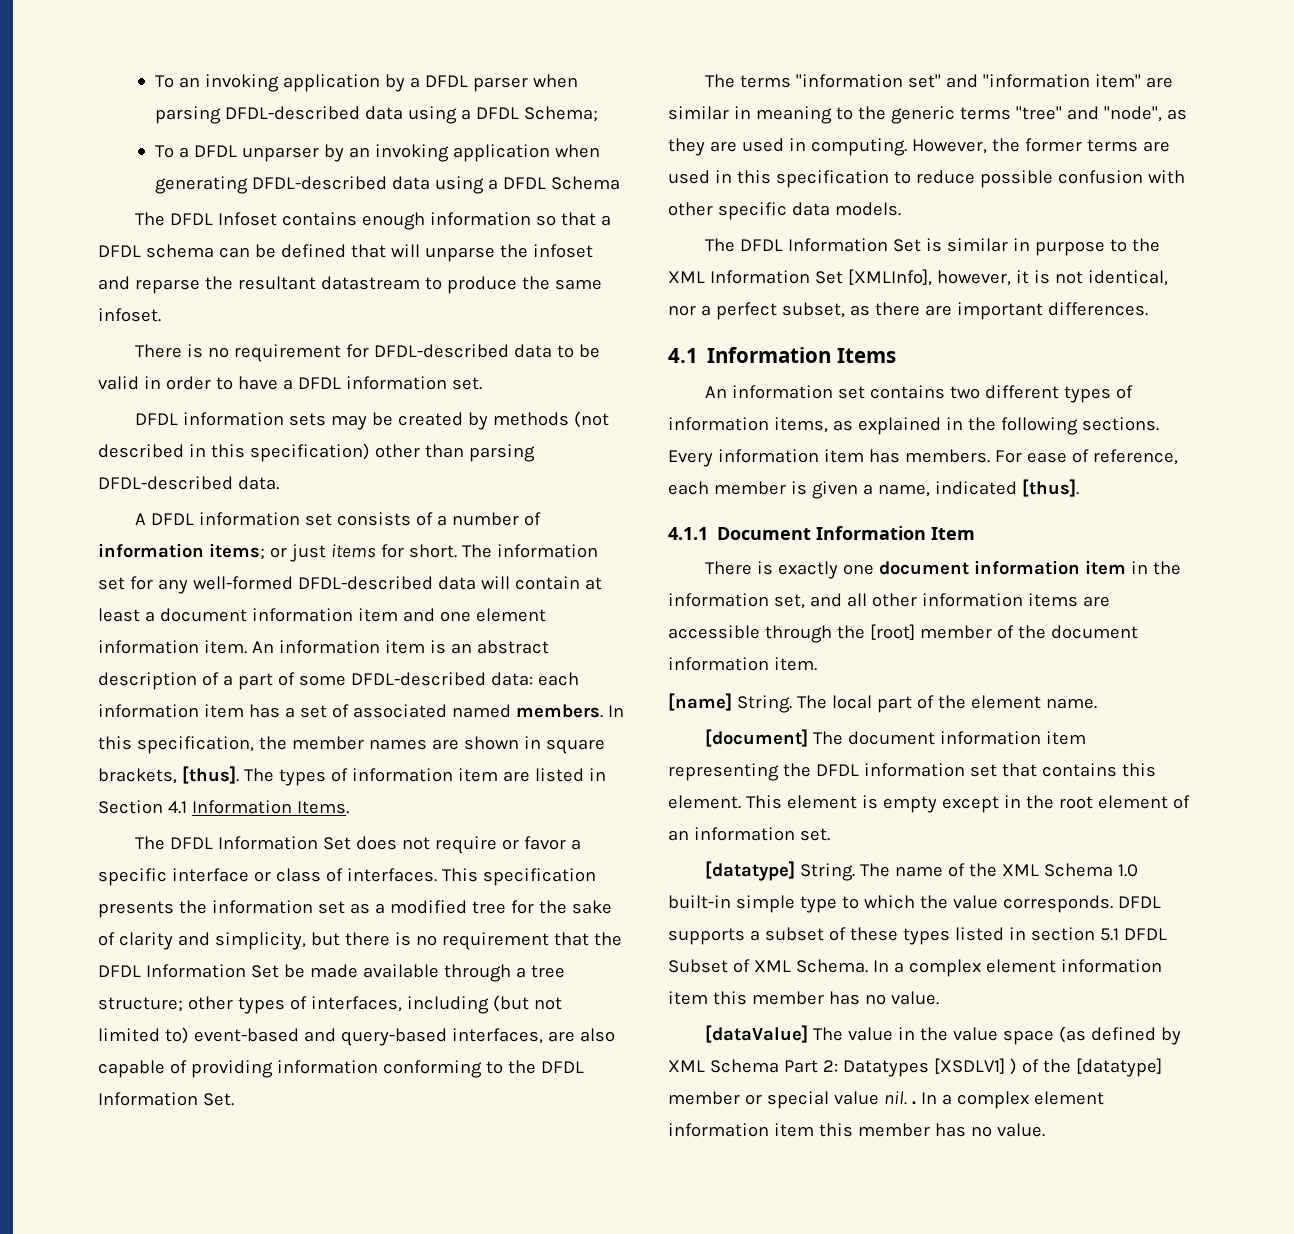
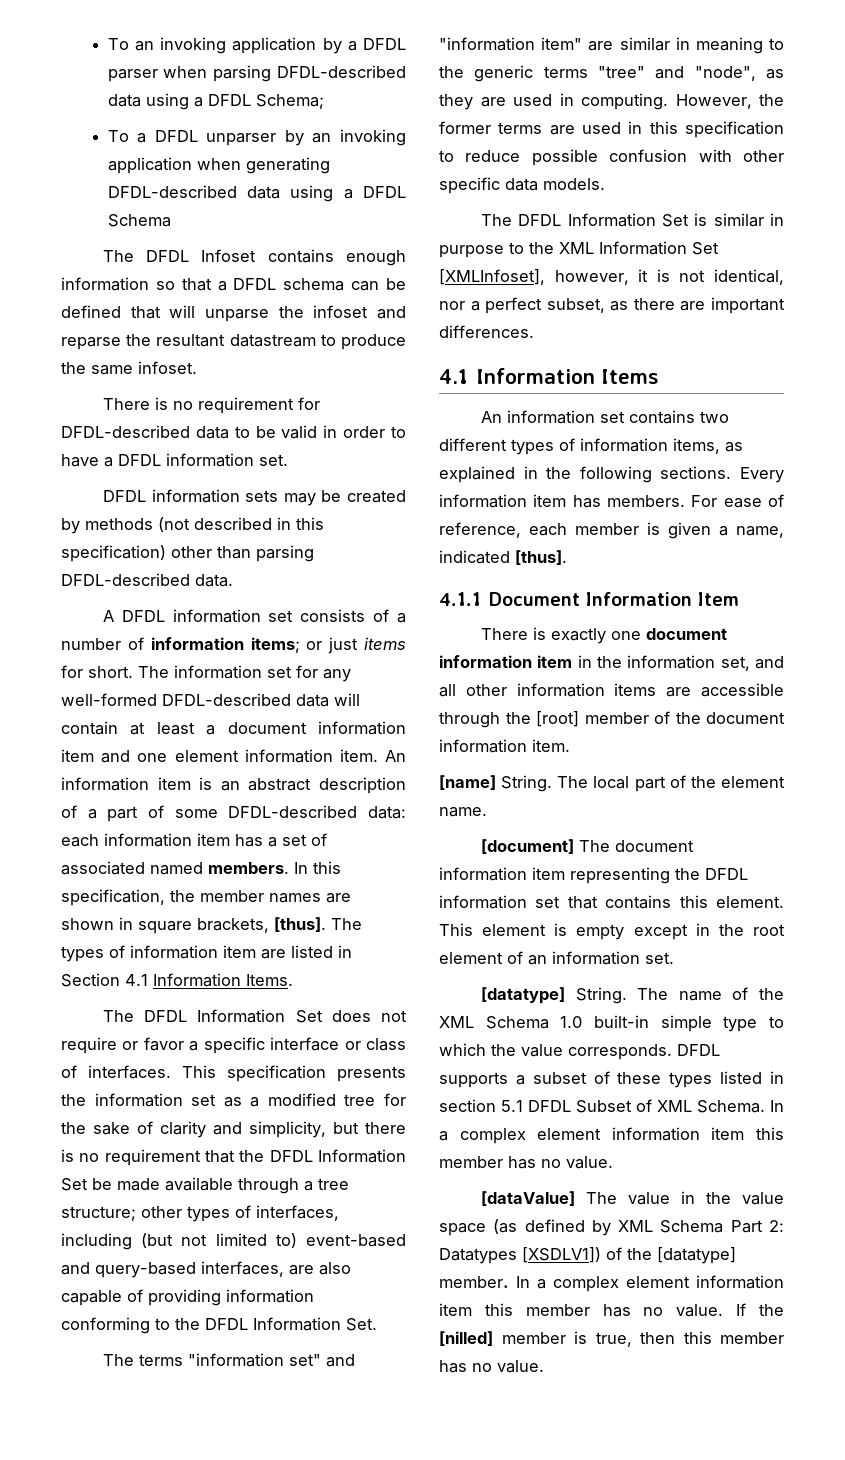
- The DFDL Information Set is similar in purpose to the XML Information Set [XMLInfo], however, it is not identical, nor a perfect subset, as there are important differences.
+ The DFDL Information Set is similar in purpose to the XML Information Set [XMLInfoset], however, it is not identical, nor a perfect subset, as there are important differences.
- [dataValue] The value in the value space (as defined by XML Schema Part 2: Datatypes [XSDLV1] ) of the [datatype] member or special value nil. .
+ [dataValue] The value in the value space (as defined by XML Schema Part 2: Datatypes [XSDLV1]) of the [datatype] member.
+ If the [nilled] member is true, then this member has no value.

